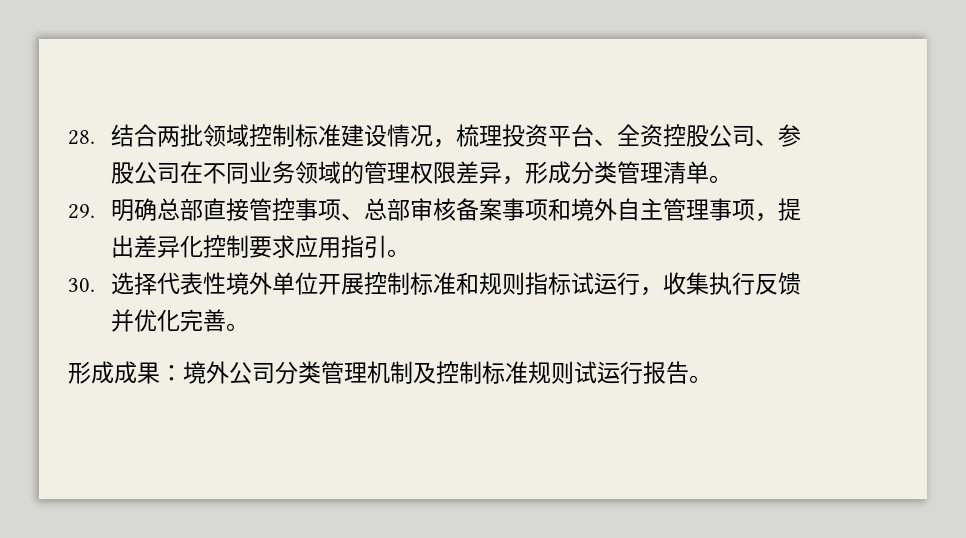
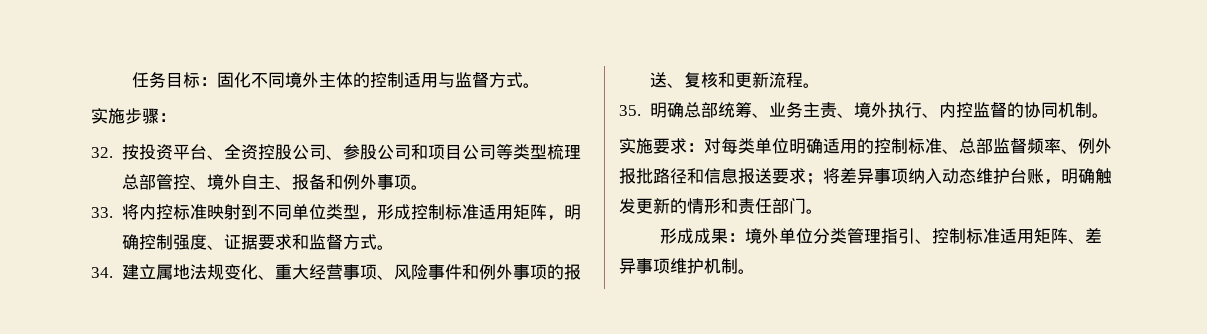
- 28.结合两批领域控制标准建设情况，梳理投资平台、全资控股公司、参股公司在不同业务领域的管理权限差异，形成分类管理清单。
- 29.明确总部直接管控事项、总部审核备案事项和境外自主管理事项，提出差异化控制要求应用指引。
- 30.选择代表性境外单位开展控制标准和规则指标试运行，收集执行反馈并优化完善。
+ 任务目标：固化不同境外主体的控制适用与监督方式。
+ 实施步骤：
+ 32.按投资平台、全资控股公司、参股公司和项目公司等类型梳理总部管控、境外自主、报备和例外事项。
+ 33.将内控标准映射到不同单位类型，形成控制标准适用矩阵，明确控制强度、证据要求和监督方式。
+ 34.建立属地法规变化、重大经营事项、风险事件和例外事项的报送、复核和更新流程。
+ 35.明确总部统筹、业务主责、境外执行、内控监督的协同机制。
+ 实施要求：对每类单位明确适用的控制标准、总部监督频率、例外报批路径和信息报送要求；将差异事项纳入动态维护台账，明确触发更新的情形和责任部门。
- 形成成果：境外公司分类管理机制及控制标准规则试运行报告。
+ 形成成果：境外单位分类管理指引、控制标准适用矩阵、差异事项维护机制。

